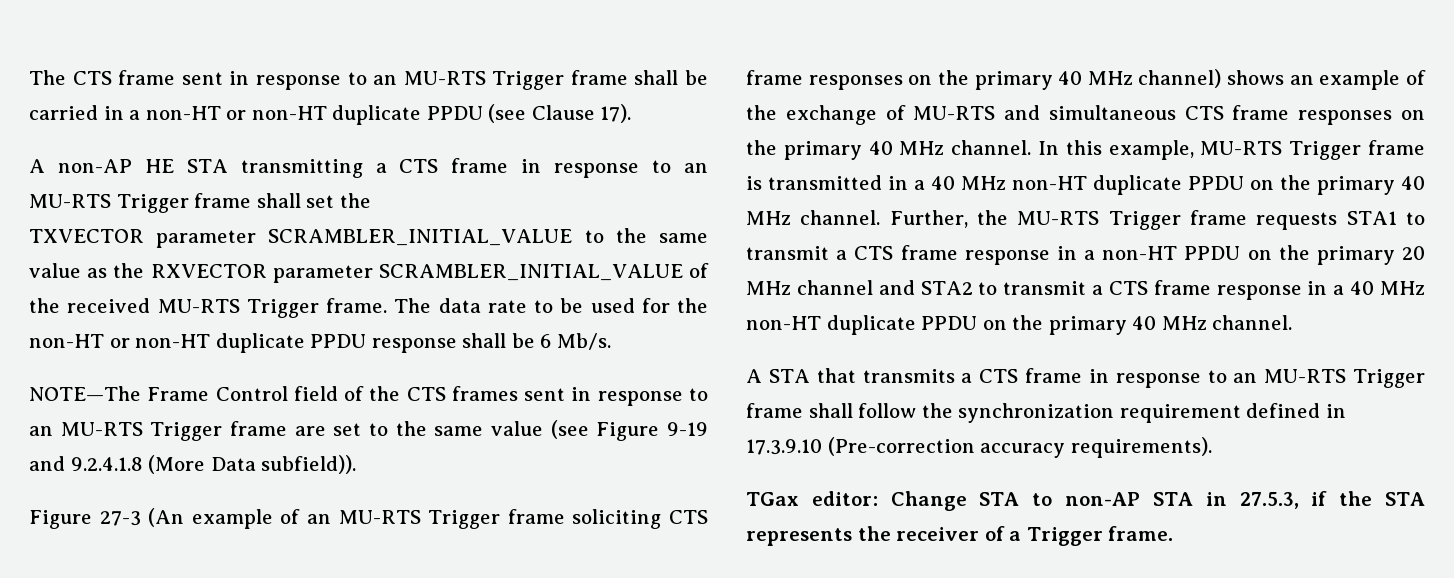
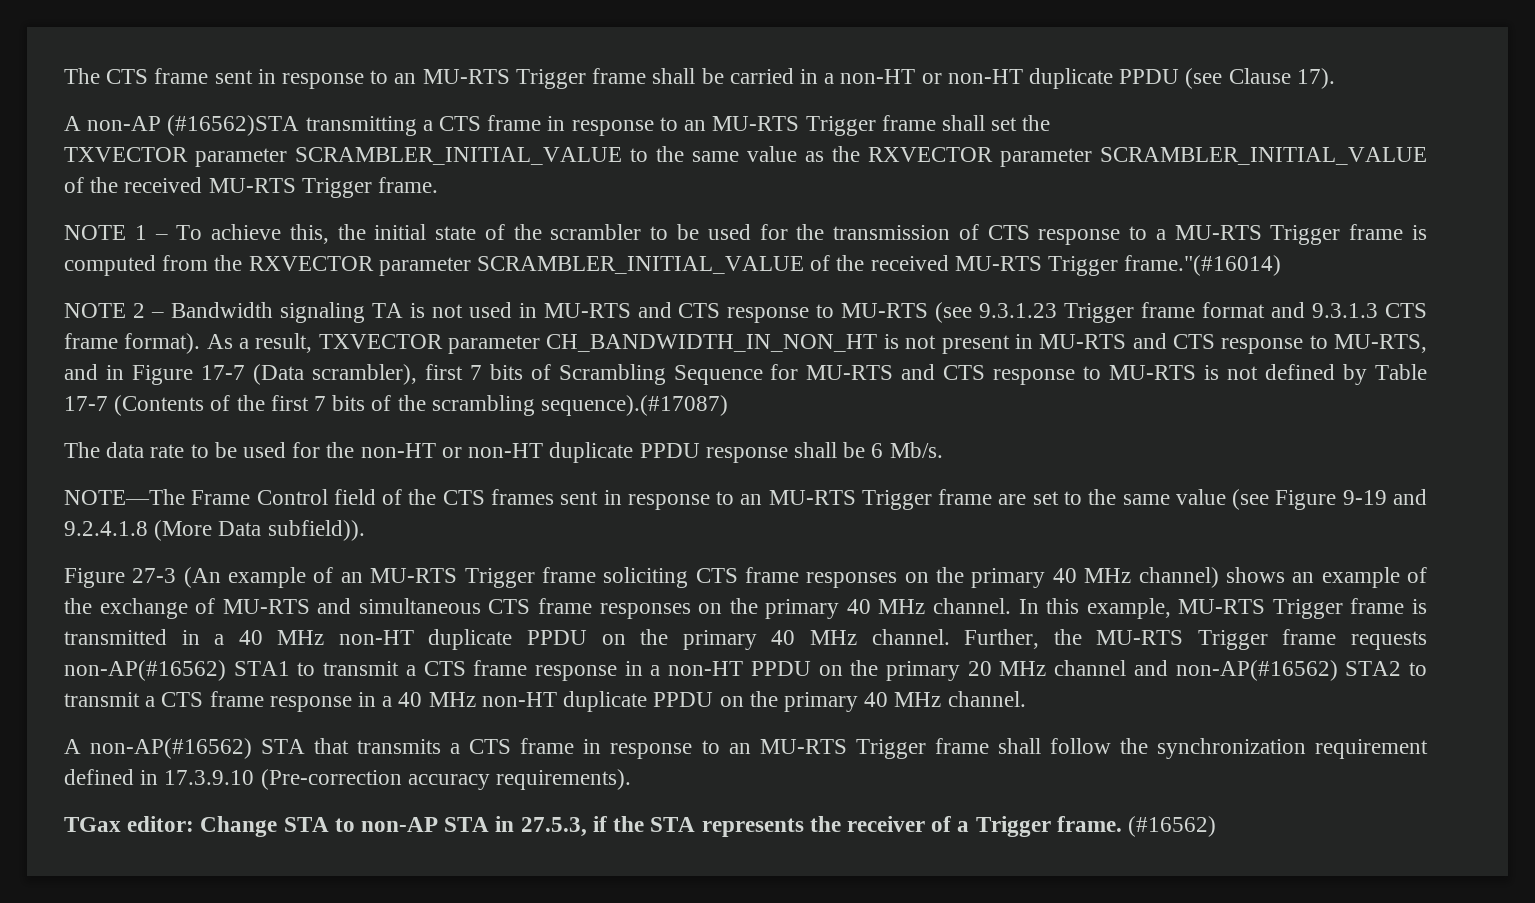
- A non-AP HE STA transmitting a CTS frame in response to an MU-RTS Trigger frame shall set the
+ A non-AP (#16562)STA transmitting a CTS frame in response to an MU-RTS Trigger frame shall set the
- TXVECTOR parameter SCRAMBLER_INITIAL_VALUE to the same value as the RXVECTOR parameter SCRAMBLER_INITIAL_VALUE of the received MU-RTS Trigger frame. The data rate to be used for the non-HT or non-HT duplicate PPDU response shall be 6 Mb/s.
+ TXVECTOR parameter SCRAMBLER_INITIAL_VALUE to the same value as the RXVECTOR parameter SCRAMBLER_INITIAL_VALUE of the received MU-RTS Trigger frame.
+ NOTE 1 – To achieve this, the initial state of the scrambler to be used for the transmission of CTS response to a MU-RTS Trigger frame is computed from the RXVECTOR parameter SCRAMBLER_INITIAL_VALUE of the received MU-RTS Trigger frame."(#16014)
+ NOTE 2 – Bandwidth signaling TA is not used in MU-RTS and CTS response to MU-RTS (see 9.3.1.23 Trigger frame format and 9.3.1.3 CTS frame format). As a result, TXVECTOR parameter CH_BANDWIDTH_IN_NON_HT is not present in MU-RTS and CTS response to MU-RTS, and in Figure 17-7 (Data scrambler), first 7 bits of Scrambling Sequence for MU-RTS and CTS response to MU-RTS is not defined by Table 17-7 (Contents of the first 7 bits of the scrambling sequence).(#17087)
+ The data rate to be used for the non-HT or non-HT duplicate PPDU response shall be 6 Mb/s.
- Further, the MU-RTS Trigger frame requests STA1 to transmit a CTS frame response in a non-HT PPDU on the primary 20 MHz channel and STA2 to transmit a CTS frame response in a 40 MHz non-HT duplicate PPDU on the primary 40 MHz channel.
+ Further, the MU-RTS Trigger frame requests non-AP(#16562) STA1 to transmit a CTS frame response in a non-HT PPDU on the primary 20 MHz channel and non-AP(#16562) STA2 to transmit a CTS frame response in a 40 MHz non-HT duplicate PPDU on the primary 40 MHz channel.
- A STA that transmits a CTS frame in response to an MU-RTS Trigger frame shall follow the synchronization requirement defined in 17.3.9.10 (Pre-correction accuracy requirements).
+ A non-AP(#16562) STA that transmits a CTS frame in response to an MU-RTS Trigger frame shall follow the synchronization requirement defined in 17.3.9.10 (Pre-correction accuracy requirements).
+ (#16562)

